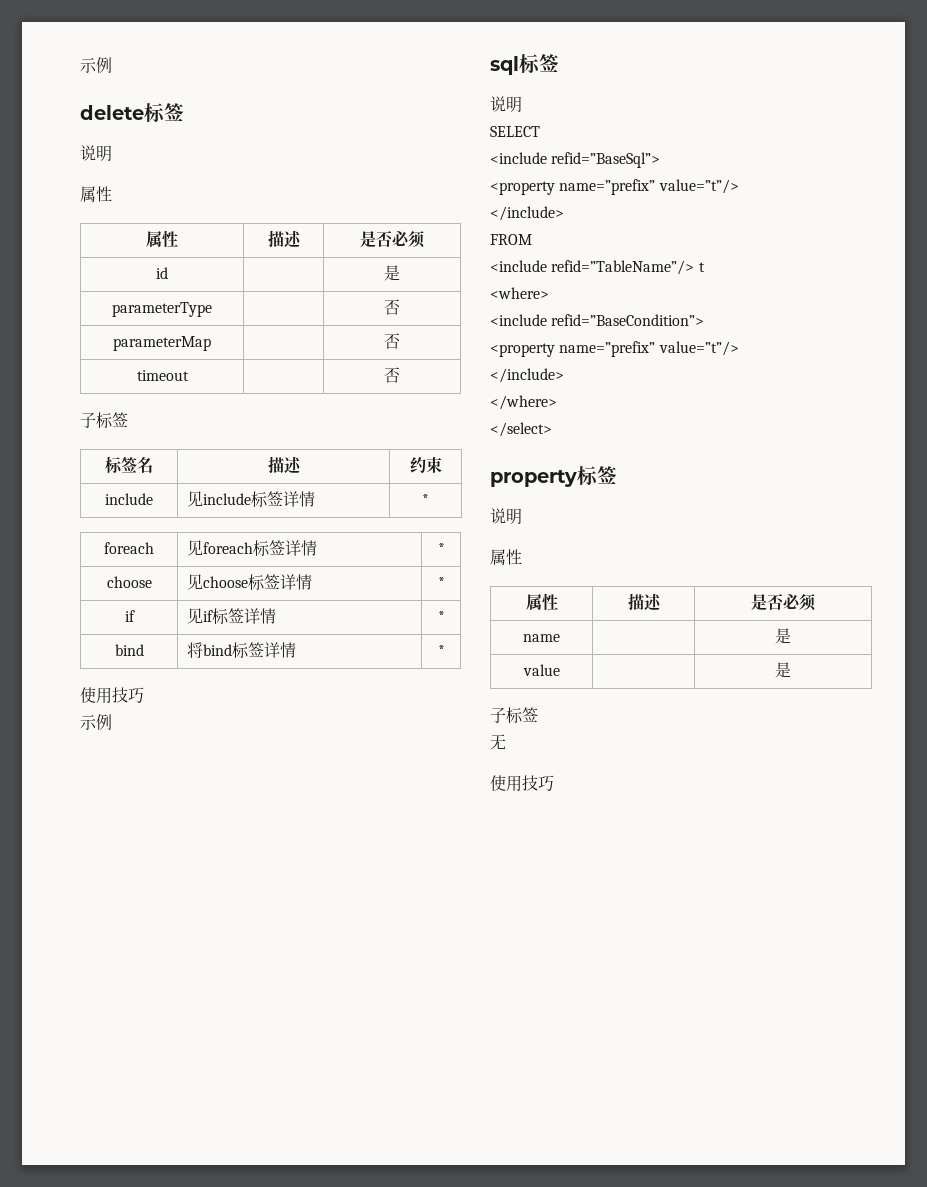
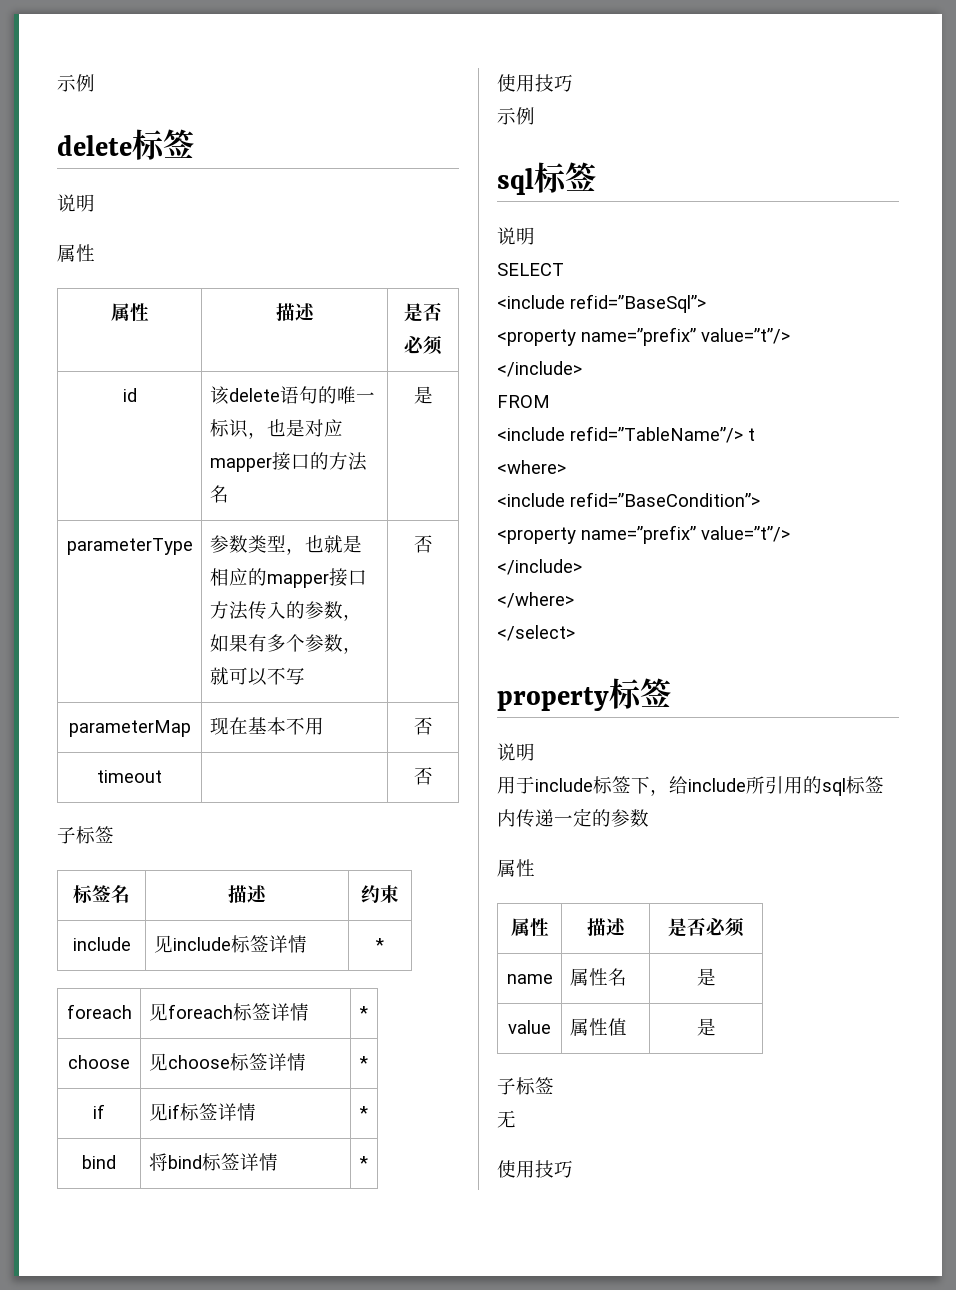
- id | | 是
- parameterType | | 否
+ id | 该delete语句的唯一标识，也是对应mapper接口的方法名 | 是
+ parameterType | 参数类型，也就是相应的mapper接口方法传入的参数，如果有多个参数，就可以不写 | 否
- parameterMap | | 否
+ parameterMap | 现在基本不用 | 否
+ 用于include标签下，给include所引用的sql标签内传递一定的参数
- name | | 是
+ name | 属性名 | 是
- value | | 是
+ value | 属性值 | 是

